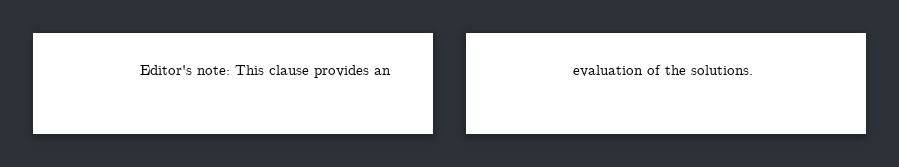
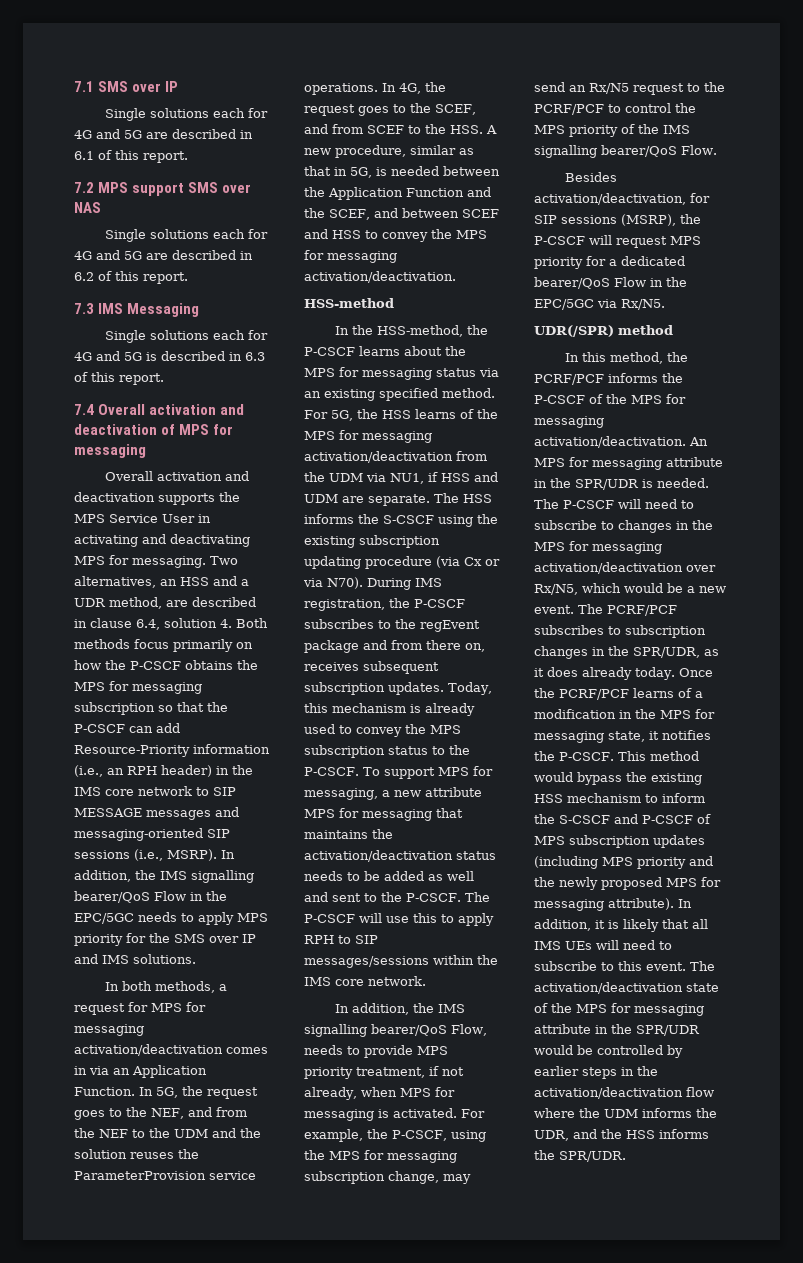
- Editor's note: This clause provides an evaluation of the solutions.
+ 7.1 SMS over IP
+ Single solutions each for 4G and 5G are described in 6.1 of this report.
+ 7.2 MPS support SMS over NAS
+ Single solutions each for 4G and 5G are described in 6.2 of this report.
+ 7.3 IMS Messaging
+ Single solutions each for 4G and 5G is described in 6.3 of this report.
+ 7.4 Overall activation and deactivation of MPS for messaging
+ Overall activation and deactivation supports the MPS Service User in activating and deactivating MPS for messaging. Two alternatives, an HSS and a UDR method, are described in clause 6.4, solution 4. Both methods focus primarily on how the P-CSCF obtains the MPS for messaging subscription so that the P-CSCF can add Resource-Priority information (i.e., an RPH header) in the IMS core network to SIP MESSAGE messages and messaging-oriented SIP sessions (i.e., MSRP). In addition, the IMS signalling bearer/QoS Flow in the EPC/5GC needs to apply MPS priority for the SMS over IP and IMS solutions.
+ In both methods, a request for MPS for messaging activation/deactivation comes in via an Application Function. In 5G, the request goes to the NEF, and from the NEF to the UDM and the solution reuses the ParameterProvision service operations. In 4G, the request goes to the SCEF, and from SCEF to the HSS. A new procedure, similar as that in 5G, is needed between the Application Function and the SCEF, and between SCEF and HSS to convey the MPS for messaging activation/deactivation.
+ HSS-method
+ In the HSS-method, the P-CSCF learns about the MPS for messaging status via an existing specified method. For 5G, the HSS learns of the MPS for messaging activation/deactivation from the UDM via NU1, if HSS and UDM are separate. The HSS informs the S-CSCF using the existing subscription updating procedure (via Cx or via N70). During IMS registration, the P-CSCF subscribes to the regEvent package and from there on, receives subsequent subscription updates. Today, this mechanism is already used to convey the MPS subscription status to the P-CSCF. To support MPS for messaging, a new attribute MPS for messaging that maintains the activation/deactivation status needs to be added as well and sent to the P-CSCF. The P-CSCF will use this to apply RPH to SIP messages/sessions within the IMS core network.
+ In addition, the IMS signalling bearer/QoS Flow, needs to provide MPS priority treatment, if not already, when MPS for messaging is activated. For example, the P-CSCF, using the MPS for messaging subscription change, may send an Rx/N5 request to the PCRF/PCF to control the MPS priority of the IMS signalling bearer/QoS Flow.
+ Besides activation/deactivation, for SIP sessions (MSRP), the P-CSCF will request MPS priority for a dedicated bearer/QoS Flow in the EPC/5GC via Rx/N5.
+ UDR(/SPR) method
+ In this method, the PCRF/PCF informs the P-CSCF of the MPS for messaging activation/deactivation. An MPS for messaging attribute in the SPR/UDR is needed. The P-CSCF will need to subscribe to changes in the MPS for messaging activation/deactivation over Rx/N5, which would be a new event. The PCRF/PCF subscribes to subscription changes in the SPR/UDR, as it does already today. Once the PCRF/PCF learns of a modification in the MPS for messaging state, it notifies the P-CSCF. This method would bypass the existing HSS mechanism to inform the S-CSCF and P-CSCF of MPS subscription updates (including MPS priority and the newly proposed MPS for messaging attribute). In addition, it is likely that all IMS UEs will need to subscribe to this event. The activation/deactivation state of the MPS for messaging attribute in the SPR/UDR would be controlled by earlier steps in the activation/deactivation flow where the UDM informs the UDR, and the HSS informs the SPR/UDR.

